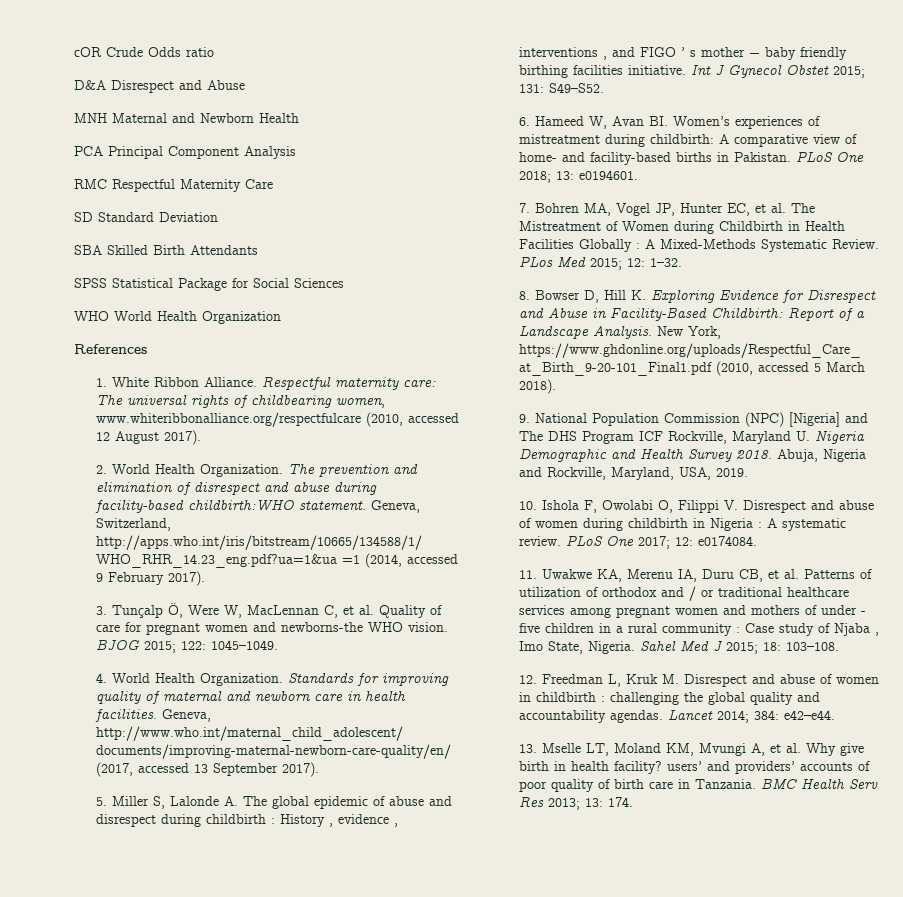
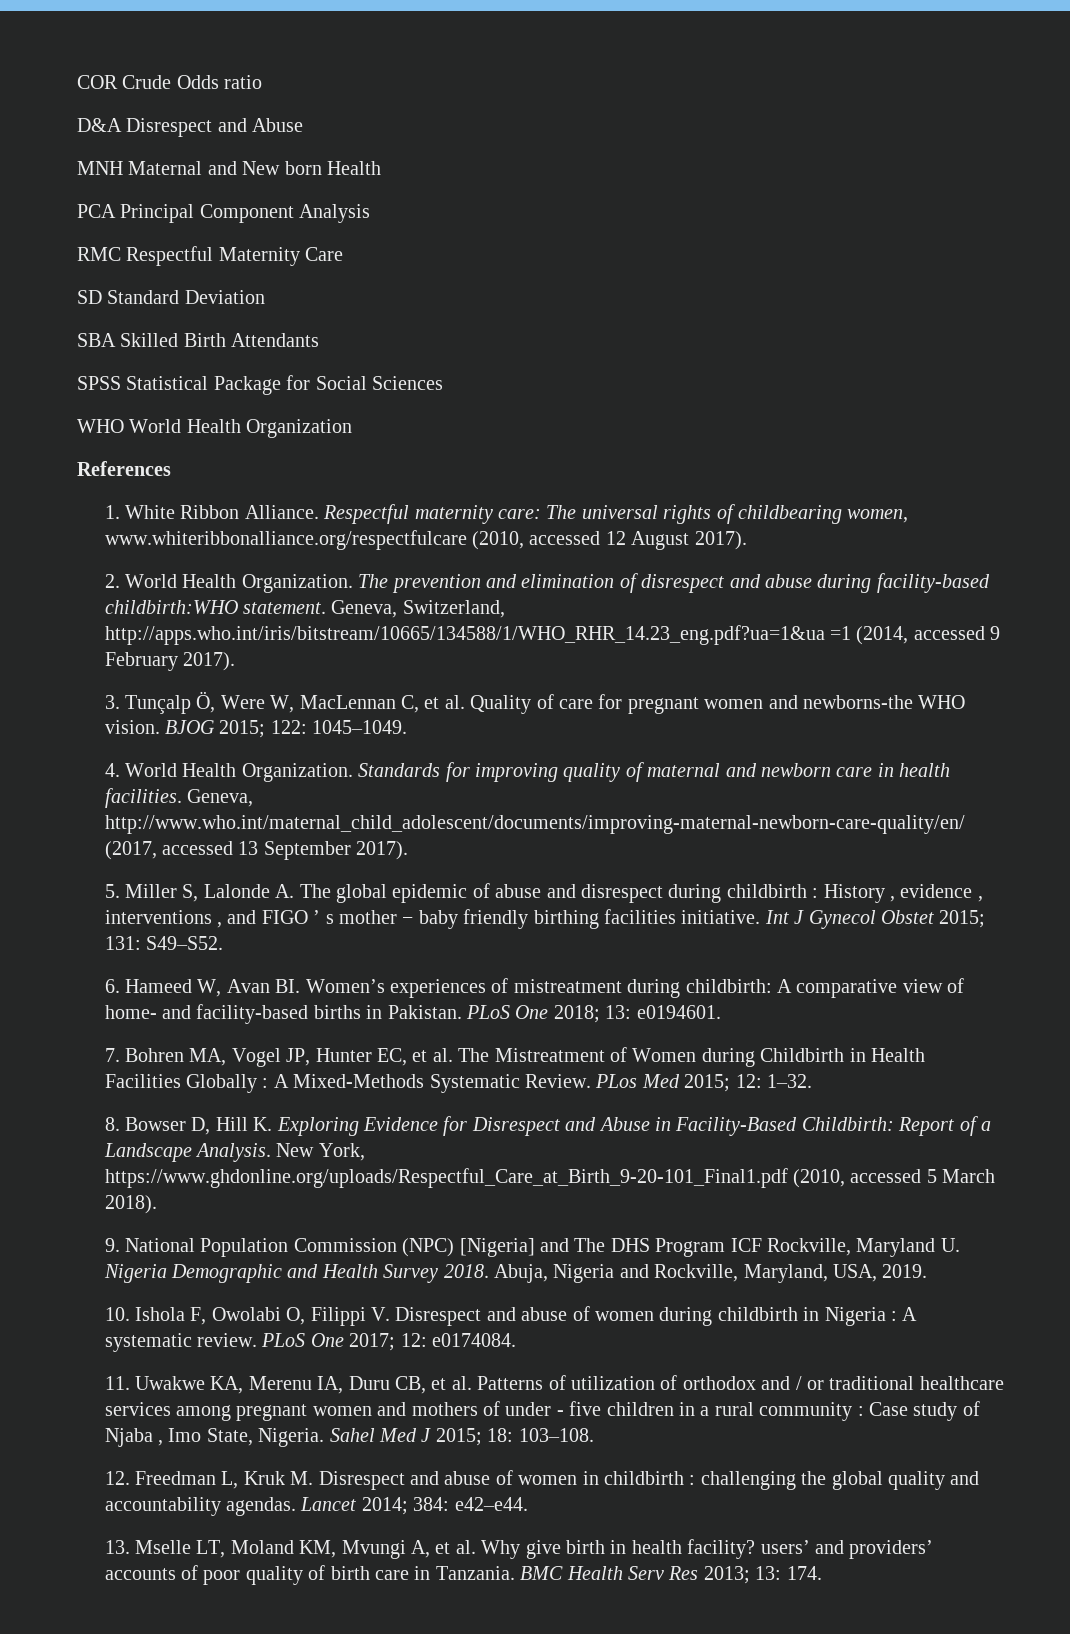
- cOR Crude Odds ratio
+ COR Crude Odds ratio
- MNH Maternal and Newborn Health
+ MNH Maternal and New born Health

